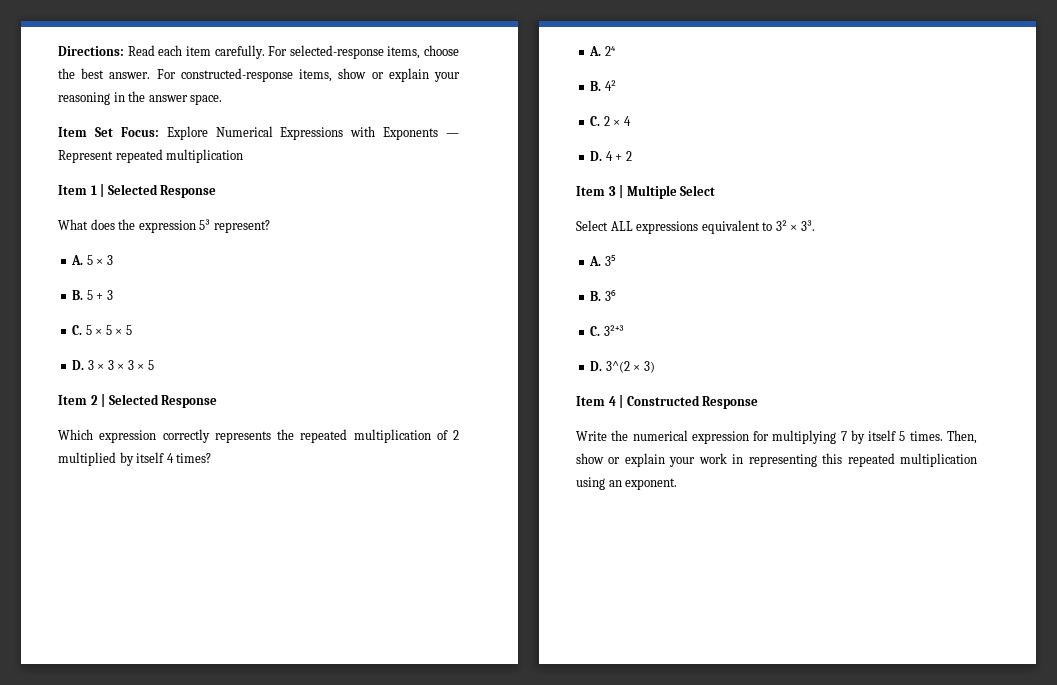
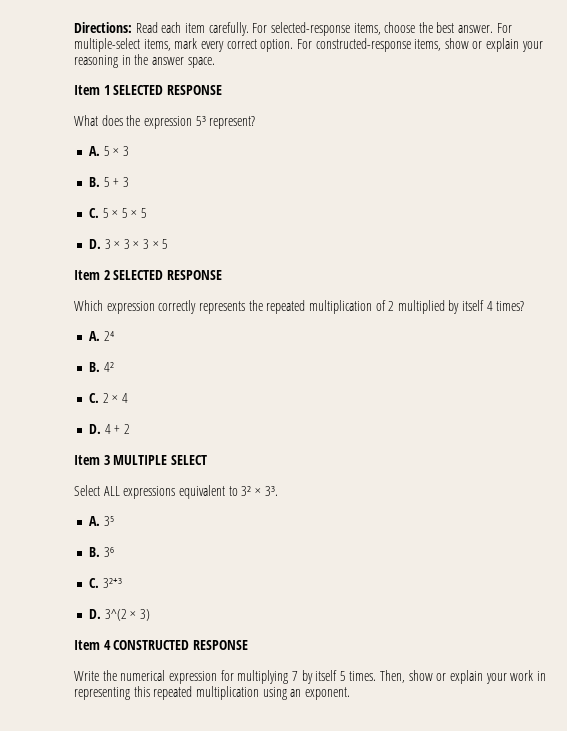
- For constructed-response items, show or explain your reasoning in the answer space.
+ For multiple-select items, mark every correct option. For constructed-response items, show or explain your reasoning in the answer space.
- Item Set Focus: Explore Numerical Expressions with Exponents — Represent repeated multiplication
- Item 1 | Selected Response
+ Item 1 SELECTED RESPONSE
- Item 2 | Selected Response
+ Item 2 SELECTED RESPONSE
- Item 3 | Multiple Select
+ Item 3 MULTIPLE SELECT
- Item 4 | Constructed Response
+ Item 4 CONSTRUCTED RESPONSE

